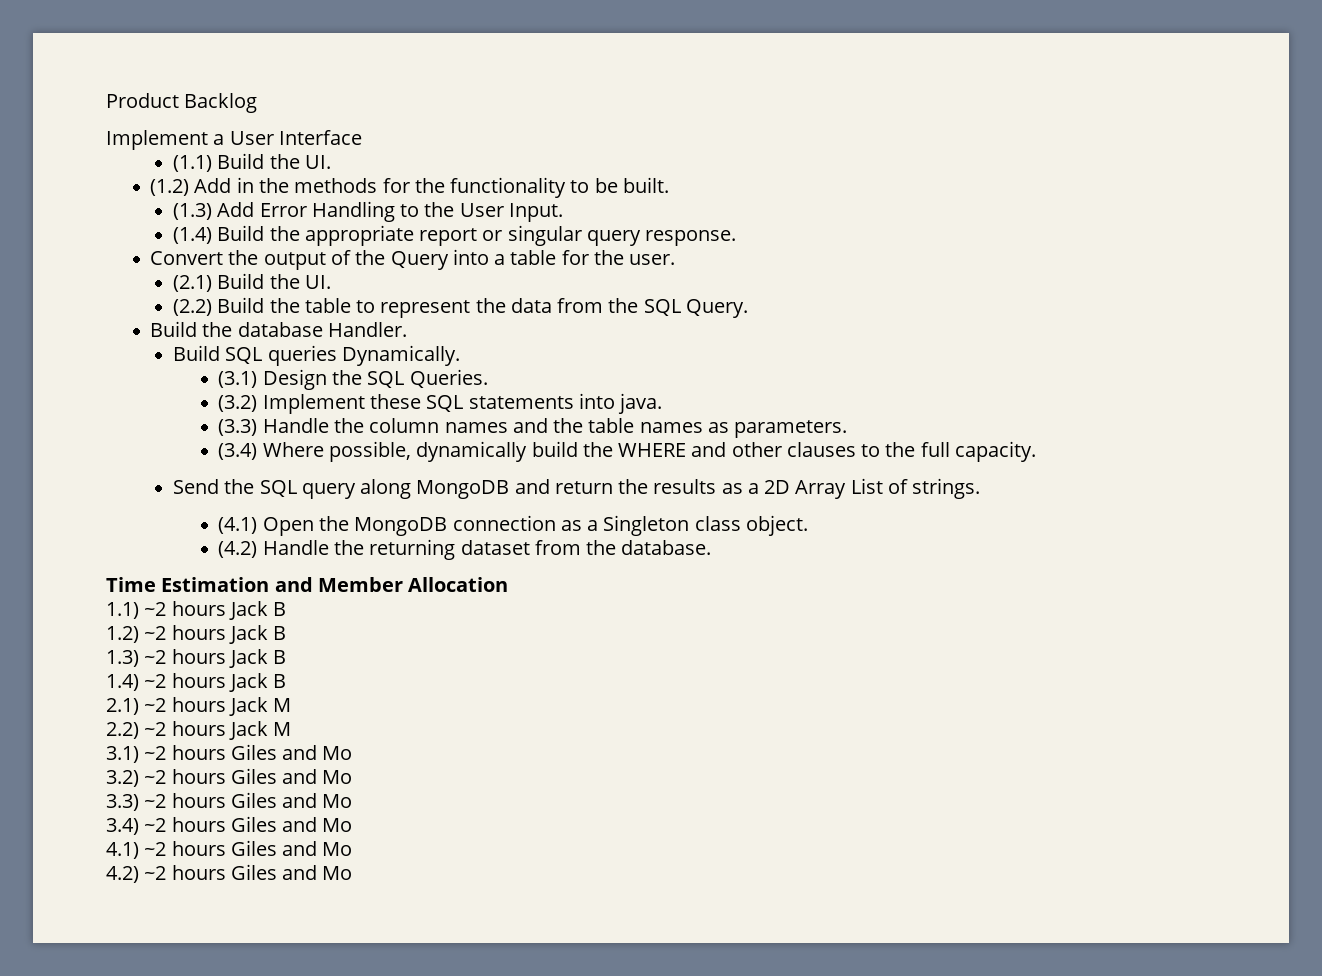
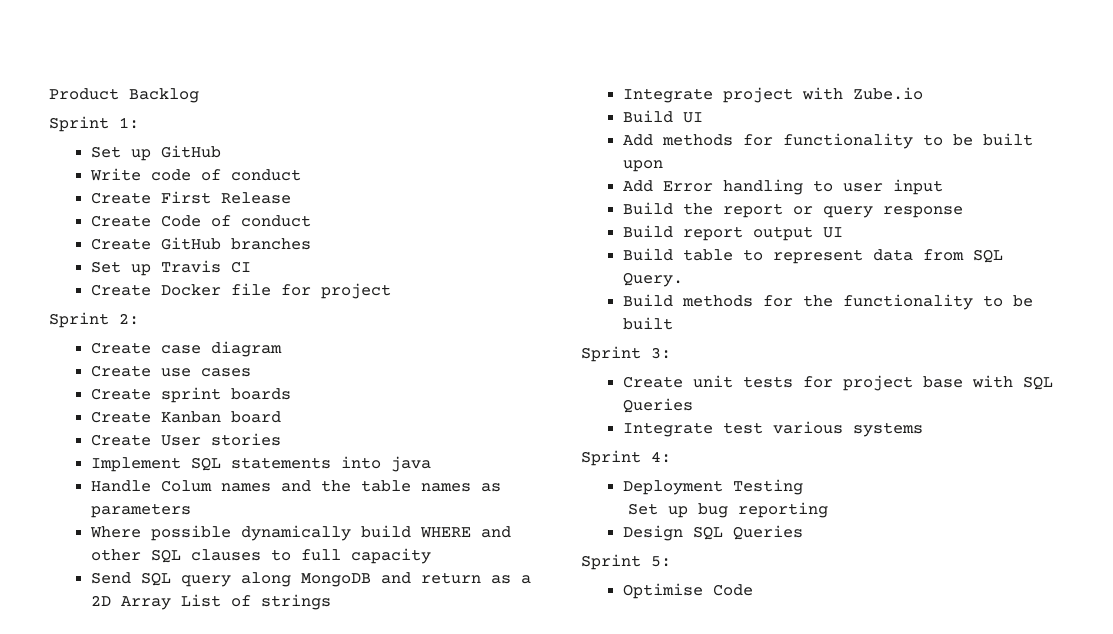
- Implement a User Interface
- (1.1) Build the UI.
- (1.2) Add in the methods for the functionality to be built.
- (1.3) Add Error Handling to the User Input.
- (1.4) Build the appropriate report or singular query response.
- Convert the output of the Query into a table for the user.
- (2.1) Build the UI.
- (2.2) Build the table to represent the data from the SQL Query.
- Build the database Handler.
- Build SQL queries Dynamically.
- (3.1) Design the SQL Queries.
- (3.2) Implement these SQL statements into java.
- (3.3) Handle the column names and the table names as parameters.
- (3.4) Where possible, dynamically build the WHERE and other clauses to the full capacity.
- Send the SQL query along MongoDB and return the results as a 2D Array List of strings.
- (4.1) Open the MongoDB connection as a Singleton class object.
- (4.2) Handle the returning dataset from the database.
- Time Estimation and Member Allocation
- 1.1) ~2 hours Jack B
- 1.2) ~2 hours Jack B
- 1.3) ~2 hours Jack B
- 1.4) ~2 hours Jack B
- 2.1) ~2 hours Jack M
- 2.2) ~2 hours Jack M
- 3.1) ~2 hours Giles and Mo
- 3.2) ~2 hours Giles and Mo
- 3.3) ~2 hours Giles and Mo
- 3.4) ~2 hours Giles and Mo
- 4.1) ~2 hours Giles and Mo
- 4.2) ~2 hours Giles and Mo
+ Sprint 1:
+ Set up GitHub
+ Write code of conduct
+ Create First Release
+ Create Code of conduct
+ Create GitHub branches
+ Set up Travis CI
+ Create Docker file for project
+ Sprint 2:
+ Create case diagram
+ Create use cases
+ Create sprint boards
+ Create Kanban board
+ Create User stories
+ Implement SQL statements into java
+ Handle Colum names and the table names as parameters
+ Where possible dynamically build WHERE and other SQL clauses to full capacity
+ Send SQL query along MongoDB and return as a 2D Array List of strings
+ Integrate project with Zube.io
+ Build UI
+ Add methods for functionality to be built upon
+ Add Error handling to user input
+ Build the report or query response
+ Build report output UI
+ Build table to represent data from SQL Query.
+ Build methods for the functionality to be built
+ Sprint 3:
+ Create unit tests for project base with SQL Queries
+ Integrate test various systems
+ Sprint 4:
+ Deployment Testing
+ Set up bug reporting
+ Design SQL Queries
+ Sprint 5:
+ Optimise Code

